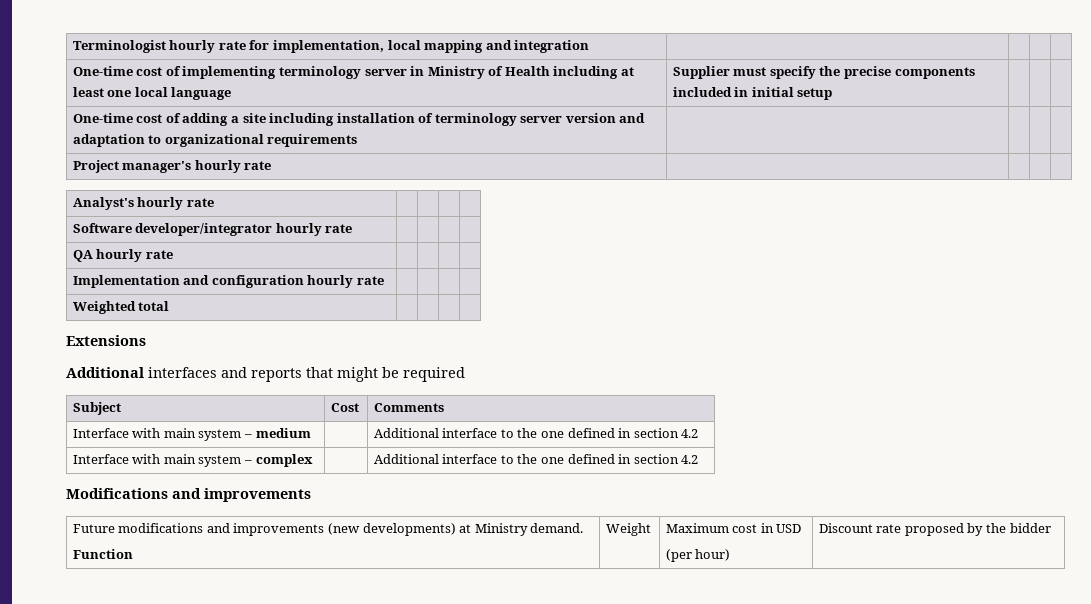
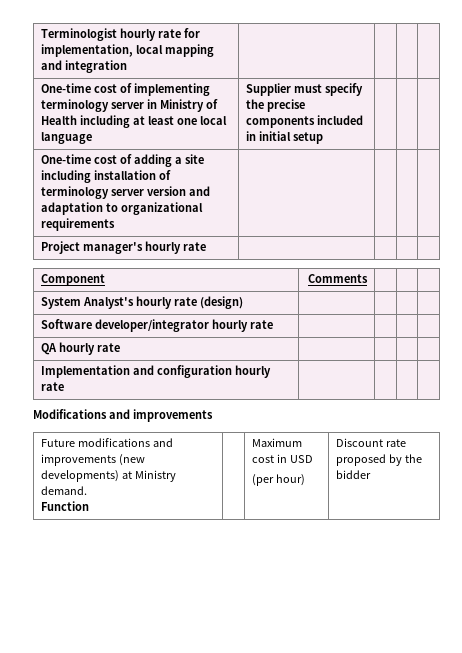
- Analyst's hourly rate | | | |
+ Component | Comments | | |
+ System Analyst's hourly rate (design) | | | |
- Weighted total | | | |
- Extensions
- Additional interfaces and reports that might be required
- Subject | Cost | Comments
- Interface with main system – medium | | Additional interface to the one defined in section 4.2
- Interface with main system – complex | | Additional interface to the one defined in section 4.2
  Future modifications and improvements (new developments) at Ministry demand.
- Function | Weight | Maximum cost in USD
+ Function | | Maximum cost in USD

